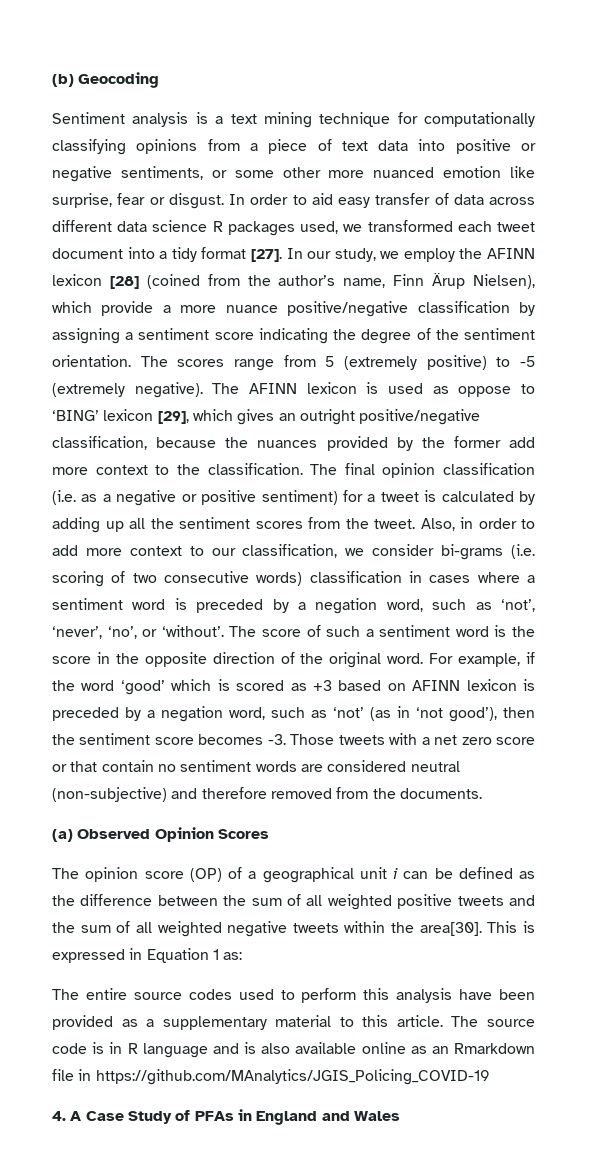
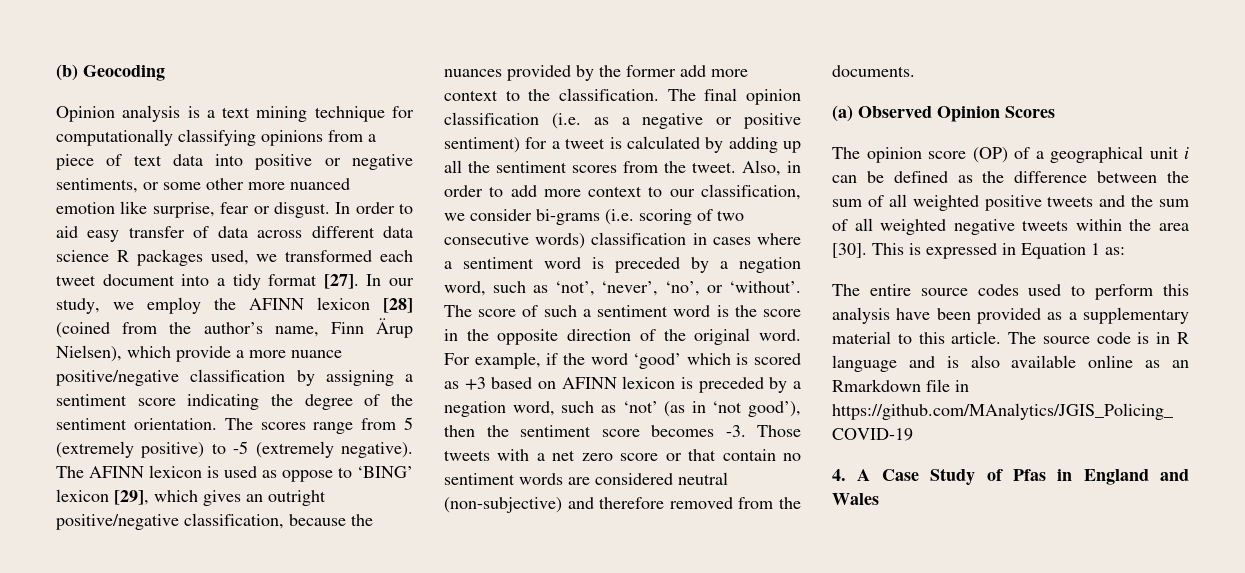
- Sentiment analysis is a text mining technique for computationally classifying opinions from a piece of text data into positive or negative sentiments, or some other more nuanced emotion like surprise, fear or disgust.
+ Opinion analysis is a text mining technique for computationally classifying opinions from a piece of text data into positive or negative sentiments, or some other more nuanced emotion like surprise, fear or disgust.
- The opinion score (OP) of a geographical unit i can be defined as the difference between the sum of all weighted positive tweets and the sum of all weighted negative tweets within the area[30].
+ The opinion score (OP) of a geographical unit i can be defined as the difference between the sum of all weighted positive tweets and the sum of all weighted negative tweets within the area [30].
- 4. A Case Study of PFAs in England and Wales
+ 4. A Case Study of Pfas in England and Wales

